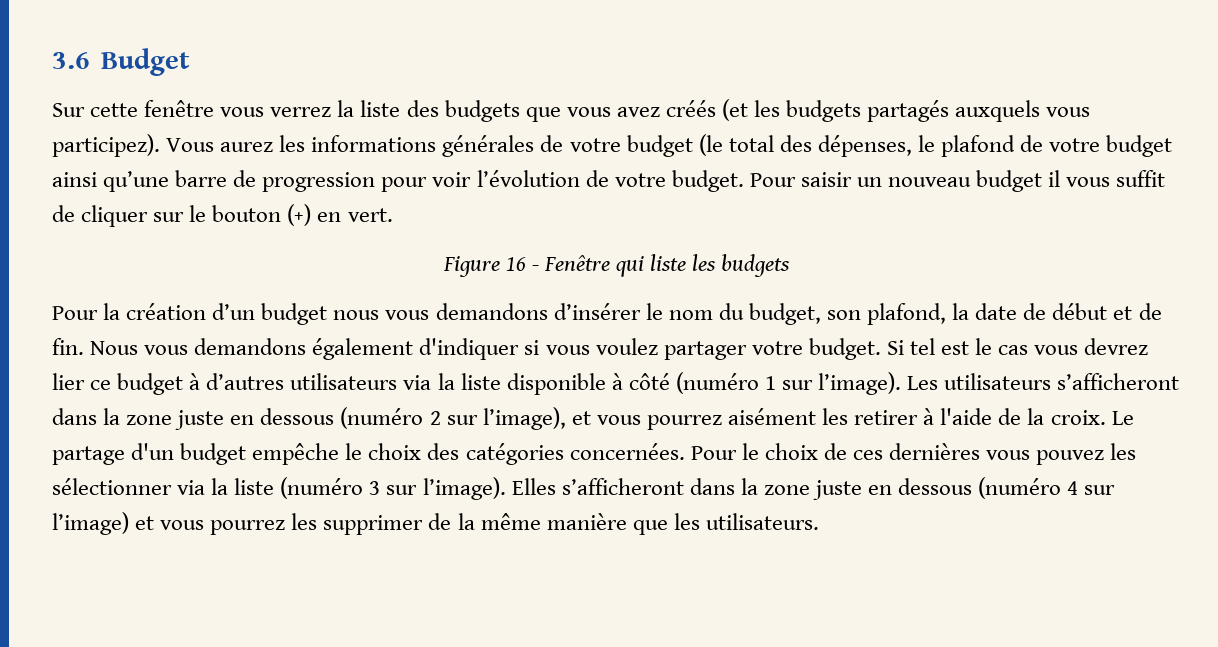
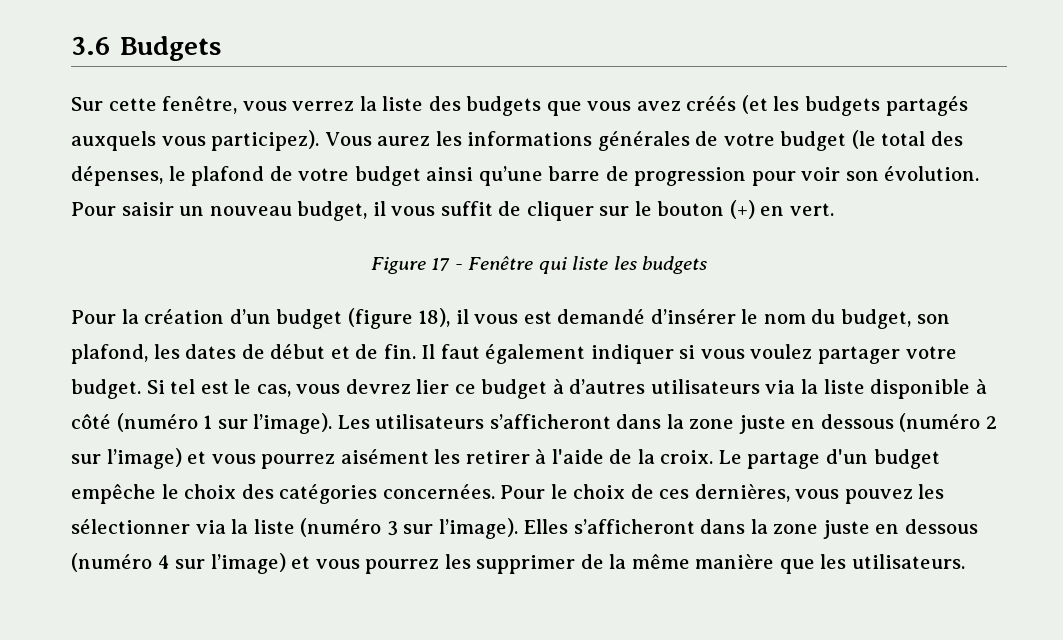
- 3.6 Budget
+ 3.6 Budgets
- Sur cette fenêtre vous verrez la liste des budgets que vous avez créés (et les budgets partagés auxquels vous participez).
+ Sur cette fenêtre, vous verrez la liste des budgets que vous avez créés (et les budgets partagés auxquels vous participez).
- Vous aurez les informations générales de votre budget (le total des dépenses, le plafond de votre budget ainsi qu’une barre de progression pour voir l’évolution de votre budget.
+ Vous aurez les informations générales de votre budget (le total des dépenses, le plafond de votre budget ainsi qu’une barre de progression pour voir son évolution.
- Pour saisir un nouveau budget il vous suffit de cliquer sur le bouton (+) en vert.
+ Pour saisir un nouveau budget, il vous suffit de cliquer sur le bouton (+) en vert.
- Figure 16 - Fenêtre qui liste les budgets
+ Figure 17 - Fenêtre qui liste les budgets
- Pour la création d’un budget nous vous demandons d’insérer le nom du budget, son plafond, la date de début et de fin.
+ Pour la création d’un budget (figure 18), il vous est demandé d’insérer le nom du budget, son plafond, les dates de début et de fin.
- Nous vous demandons également d'indiquer si vous voulez partager votre budget.
+ Il faut également indiquer si vous voulez partager votre budget.
- Si tel est le cas vous devrez lier ce budget à d’autres utilisateurs via la liste disponible à côté (numéro 1 sur l’image).
+ Si tel est le cas, vous devrez lier ce budget à d’autres utilisateurs via la liste disponible à côté (numéro 1 sur l’image).
- Les utilisateurs s’afficheront dans la zone juste en dessous (numéro 2 sur l’image), et vous pourrez aisément les retirer à l'aide de la croix.
+ Les utilisateurs s’afficheront dans la zone juste en dessous (numéro 2 sur l’image) et vous pourrez aisément les retirer à l'aide de la croix.
- Pour le choix de ces dernières vous pouvez les sélectionner via la liste (numéro 3 sur l’image).
+ Pour le choix de ces dernières, vous pouvez les sélectionner via la liste (numéro 3 sur l’image).

